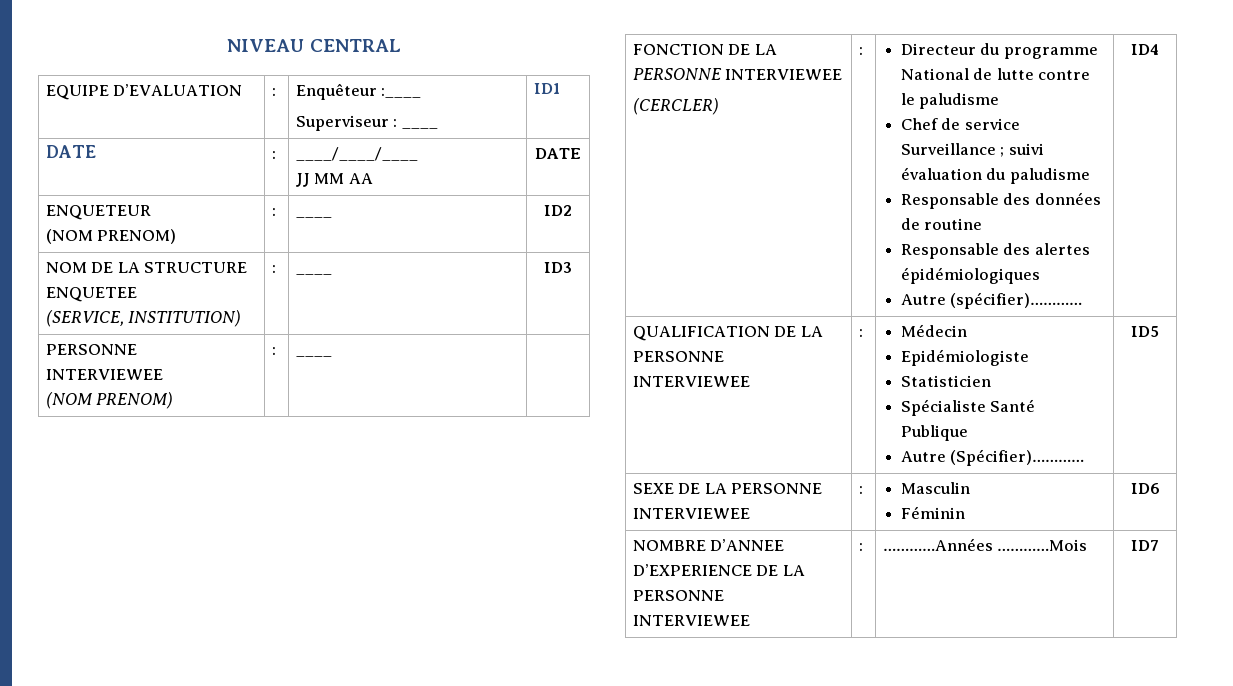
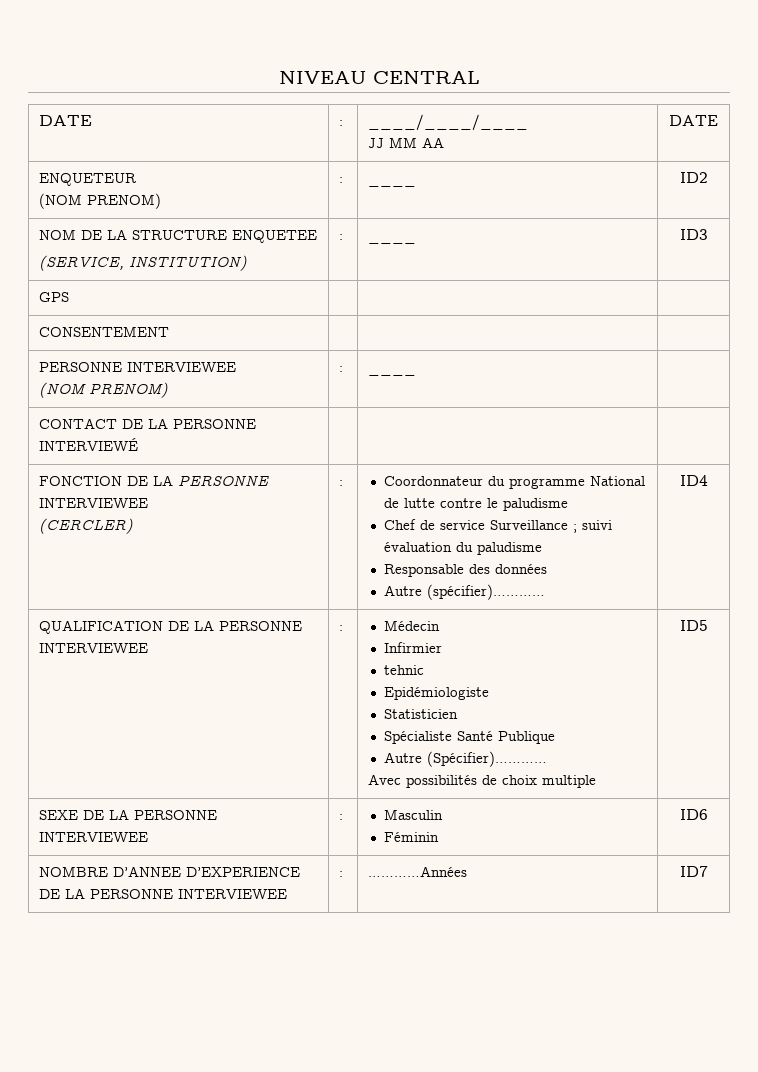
- EQUIPE D’EVALUATION | : | Enquêteur :____
- Superviseur : ____ | ID1
+ GPS | | |
+ CONSENTEMENT | | |
+ CONTACT DE LA PERSONNE INTERVIEWÉ | | |
  FONCTION DE LA PERSONNE INTERVIEWEE
- (CERCLER) | : | Directeur du programme National de lutte contre le paludisme
+ (CERCLER) | : | Coordonnateur du programme National de lutte contre le paludisme
  Chef de service Surveillance ; suivi évaluation du paludisme
- Responsable des données de routine
- Responsable des alertes épidémiologiques
+ Responsable des données
  QUALIFICATION DE LA PERSONNE INTERVIEWEE | : | Médecin
+ Infirmier
+ tehnic
  Epidémiologiste
  Statisticien
  Spécialiste Santé Publique
- Autre (Spécifier)………… | ID5
+ Autre (Spécifier)…………
+ Avec possibilités de choix multiple | ID5
- NOMBRE D’ANNEE D’EXPERIENCE DE LA PERSONNE INTERVIEWEE | : | …………Années …………Mois | ID7
+ NOMBRE D’ANNEE D’EXPERIENCE DE LA PERSONNE INTERVIEWEE | : | …………Années | ID7

